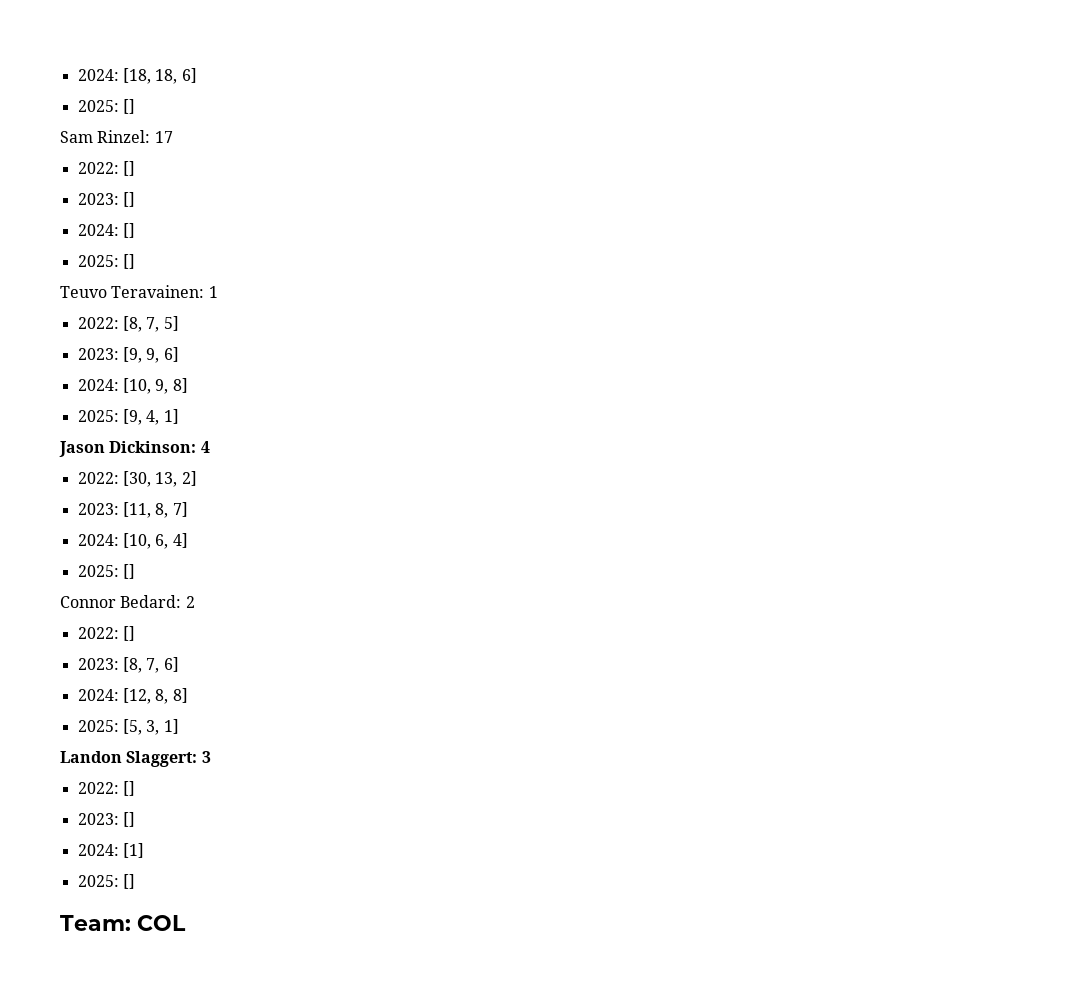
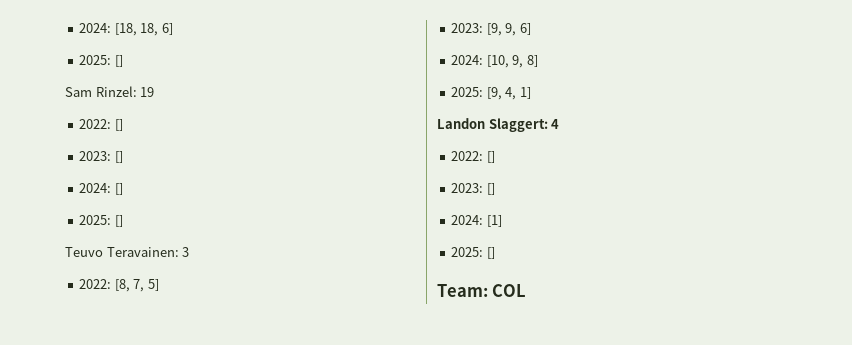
- Sam Rinzel: 17
+ Sam Rinzel: 19
- Teuvo Teravainen: 1
+ Teuvo Teravainen: 3
- Jason Dickinson: 4
- 2022: [30, 13, 2]
- 2023: [11, 8, 7]
- 2024: [10, 6, 4]
- 2025: []
- Connor Bedard: 2
- 2022: []
- 2023: [8, 7, 6]
- 2024: [12, 8, 8]
- 2025: [5, 3, 1]
- Landon Slaggert: 3
+ Landon Slaggert: 4

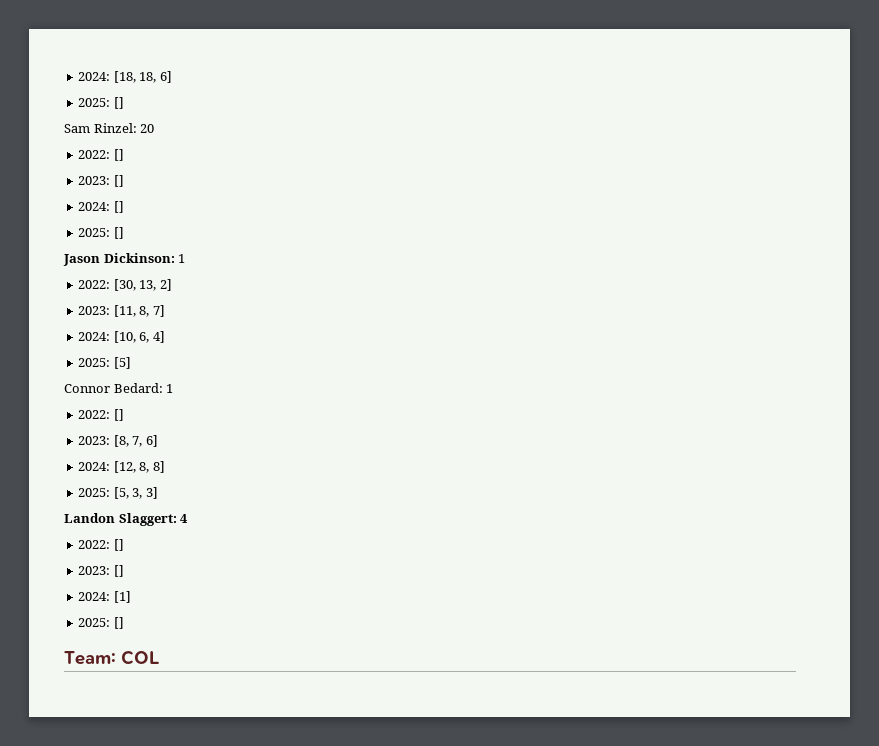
- Sam Rinzel: 19
+ Sam Rinzel: 20
- Teuvo Teravainen: 3
- 2022: [8, 7, 5]
- 2023: [9, 9, 6]
+ Jason Dickinson: 1
+ 2022: [30, 13, 2]
+ 2023: [11, 8, 7]
+ 2024: [10, 6, 4]
+ 2025: [5]
+ Connor Bedard: 1
+ 2022: []
+ 2023: [8, 7, 6]
- 2024: [10, 9, 8]
+ 2024: [12, 8, 8]
- 2025: [9, 4, 1]
+ 2025: [5, 3, 3]

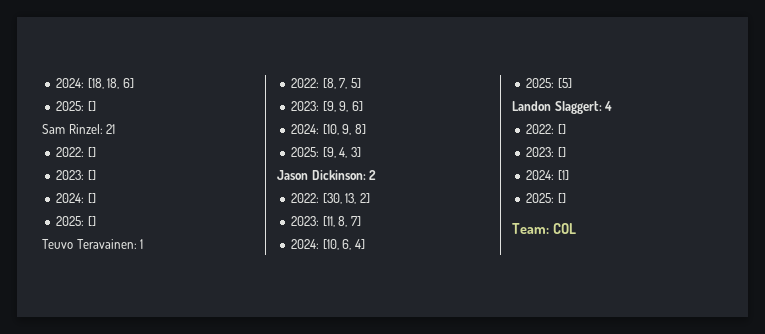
- Sam Rinzel: 20
+ Sam Rinzel: 21
+ Teuvo Teravainen: 1
+ 2022: [8, 7, 5]
+ 2023: [9, 9, 6]
+ 2024: [10, 9, 8]
+ 2025: [9, 4, 3]
- Jason Dickinson: 1
+ Jason Dickinson: 2
- Connor Bedard: 1
- 2022: []
- 2023: [8, 7, 6]
- 2024: [12, 8, 8]
- 2025: [5, 3, 3]

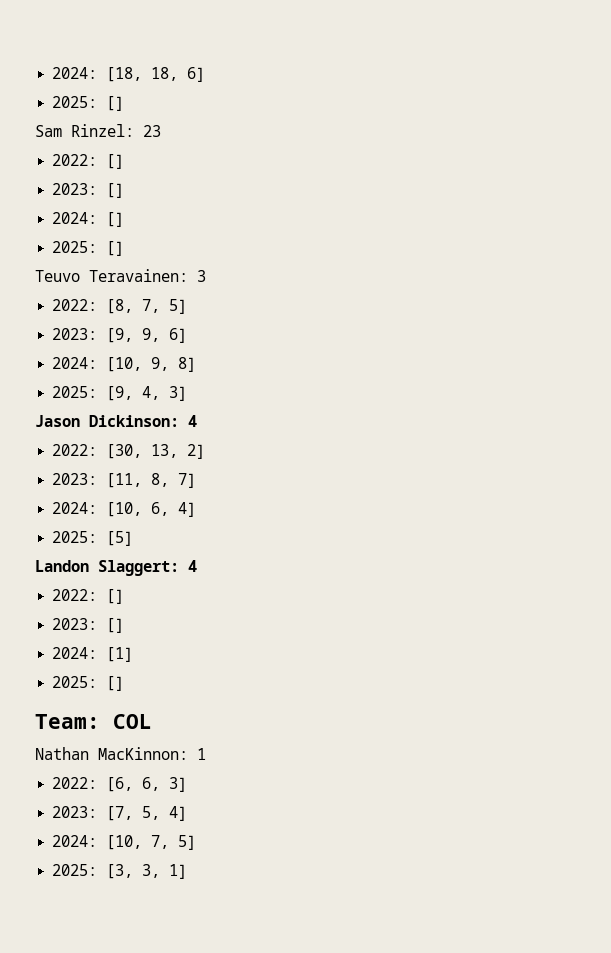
- Sam Rinzel: 21
+ Sam Rinzel: 23
- Teuvo Teravainen: 1
+ Teuvo Teravainen: 3
- Jason Dickinson: 2
+ Jason Dickinson: 4
+ Nathan MacKinnon: 1
+ 2022: [6, 6, 3]
+ 2023: [7, 5, 4]
+ 2024: [10, 7, 5]
+ 2025: [3, 3, 1]

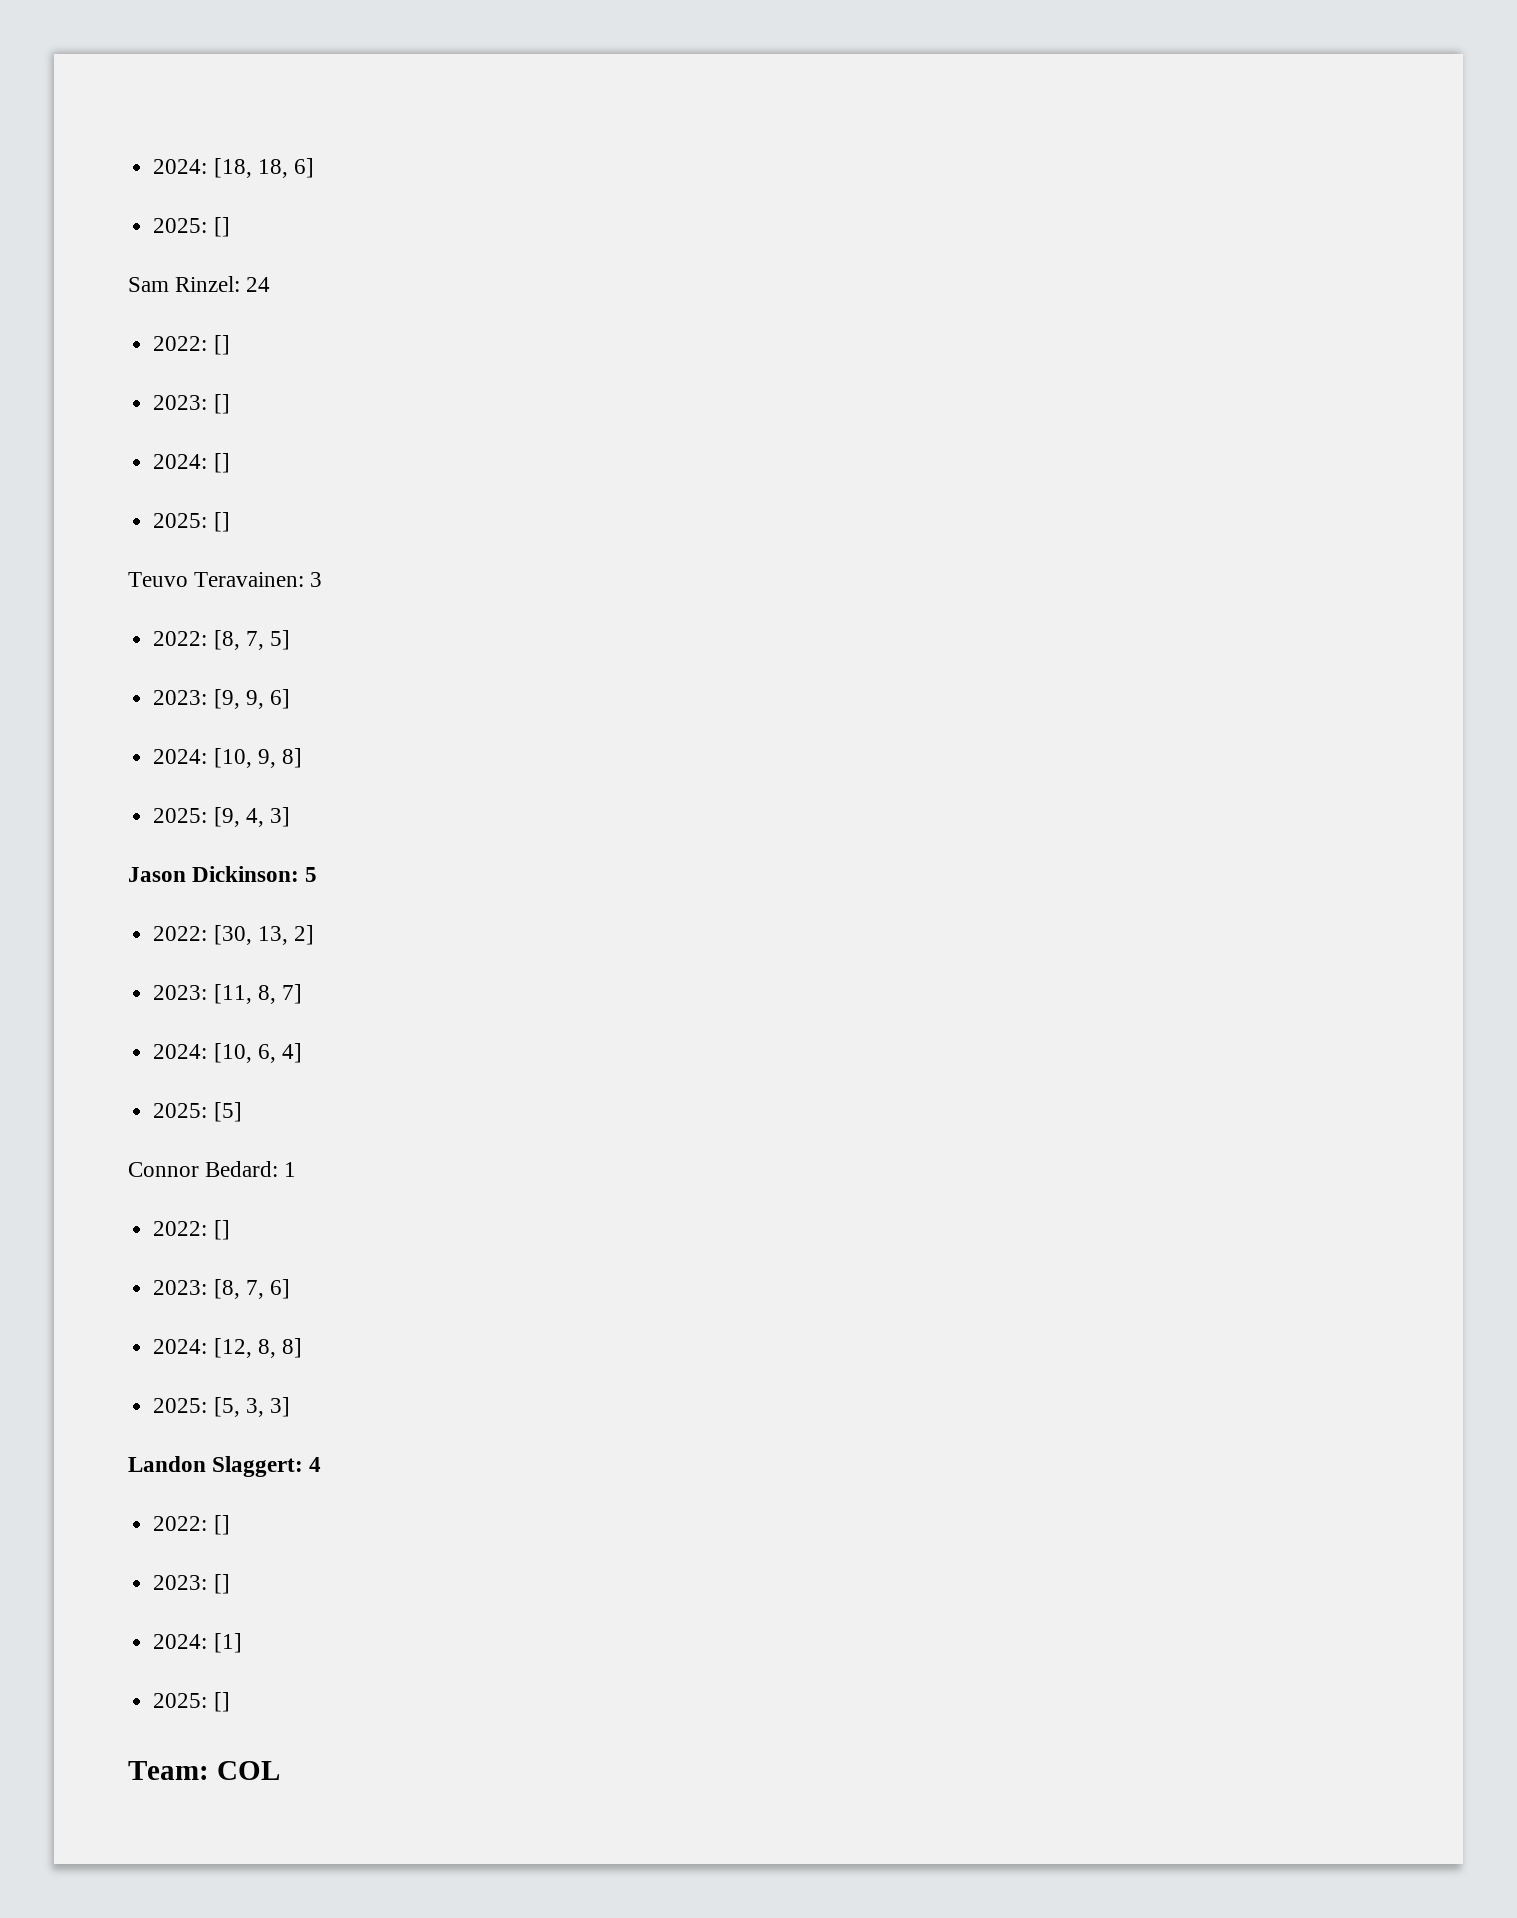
- Sam Rinzel: 23
+ Sam Rinzel: 24
- Jason Dickinson: 4
+ Jason Dickinson: 5
+ Connor Bedard: 1
+ 2022: []
+ 2023: [8, 7, 6]
+ 2024: [12, 8, 8]
+ 2025: [5, 3, 3]
- Nathan MacKinnon: 1
- 2022: [6, 6, 3]
- 2023: [7, 5, 4]
- 2024: [10, 7, 5]
- 2025: [3, 3, 1]

